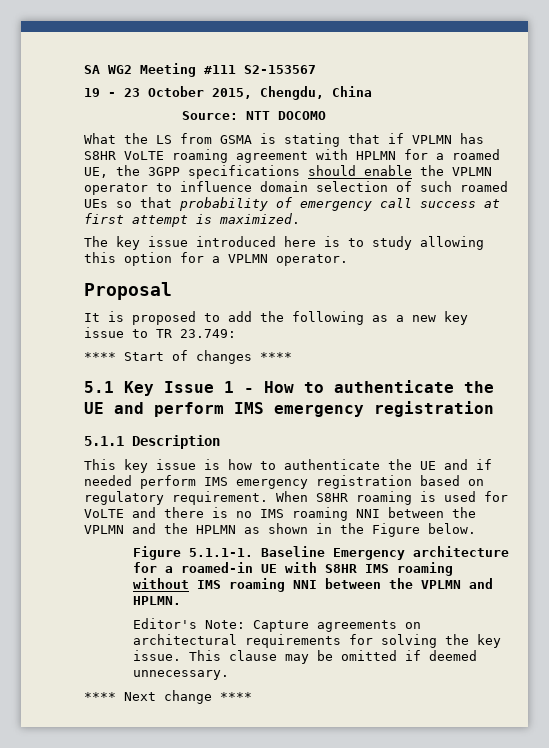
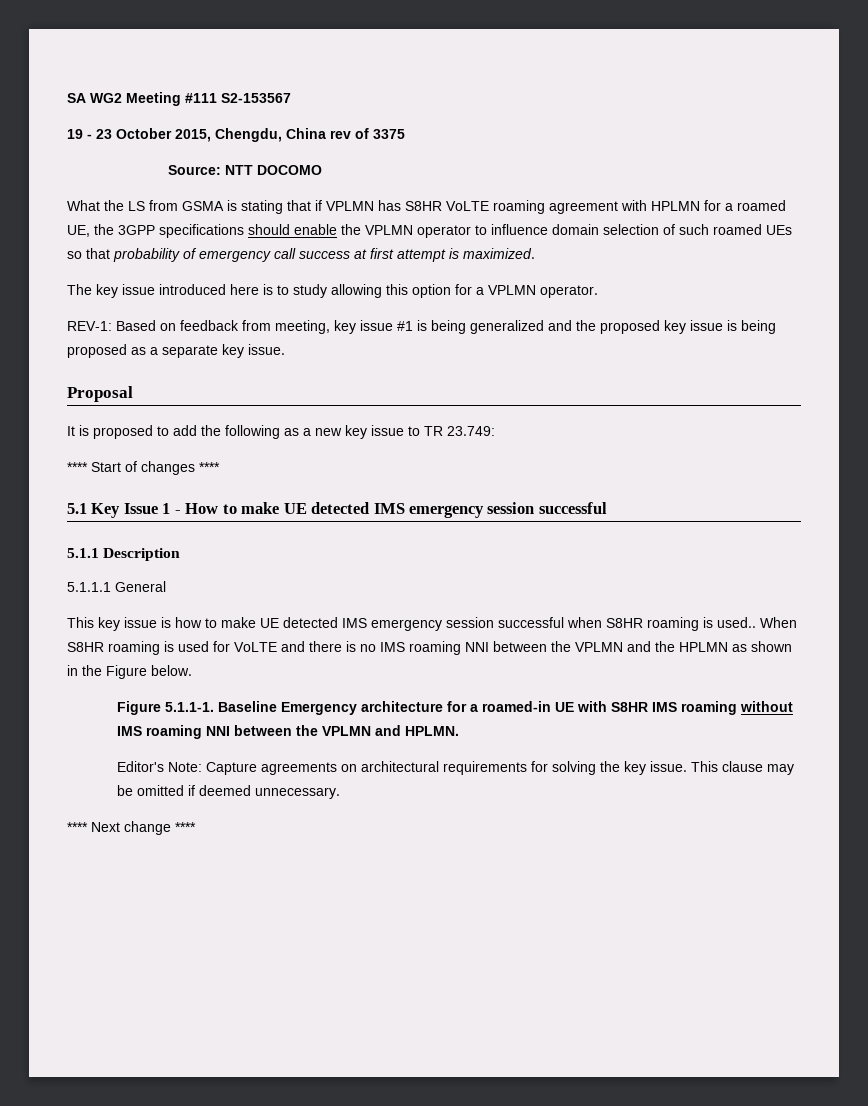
- 19 - 23 October 2015, Chengdu, China
+ 19 - 23 October 2015, Chengdu, China rev of 3375
+ REV-1: Based on feedback from meeting, key issue #1 is being generalized and the proposed key issue is being proposed as a separate key issue.
- 5.1 Key Issue 1 - How to authenticate the UE and perform IMS emergency registration
+ 5.1 Key Issue 1 - How to make UE detected IMS emergency session successful
+ 5.1.1.1 General
- This key issue is how to authenticate the UE and if needed perform IMS emergency registration based on regulatory requirement.
+ This key issue is how to make UE detected IMS emergency session successful when S8HR roaming is used..

